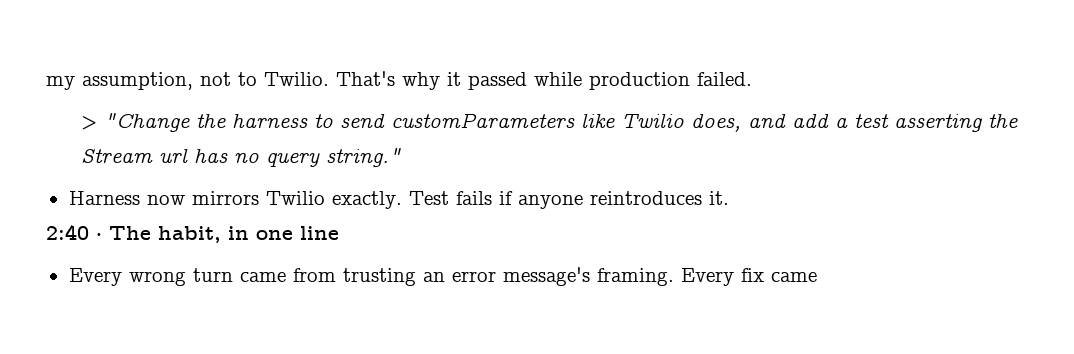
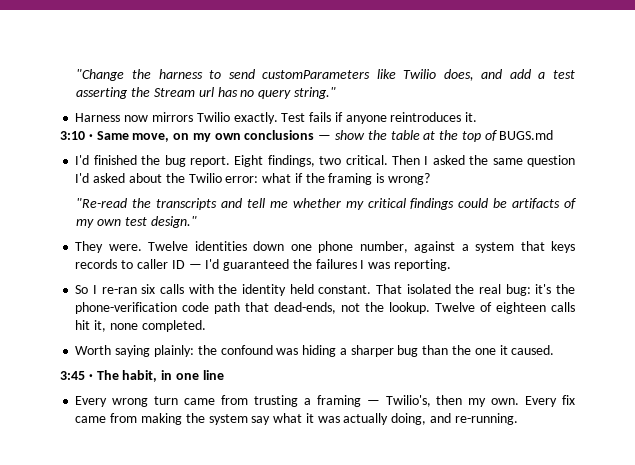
- my assumption, not to Twilio. That's why it passed while production failed.
- > "Change the harness to send customParameters like Twilio does, and add a test asserting the Stream url has no query string."
+ "Change the harness to send customParameters like Twilio does, and add a test asserting the Stream url has no query string."
- 2:40 · The habit, in one line
+ 3:10 · Same move, on my own conclusions — show the table at the top of BUGS.md
+ I'd finished the bug report. Eight findings, two critical. Then I asked the same question I'd asked about the Twilio error: what if the framing is wrong?
+ "Re-read the transcripts and tell me whether my critical findings could be artifacts of my own test design."
+ They were. Twelve identities down one phone number, against a system that keys records to caller ID — I'd guaranteed the failures I was reporting.
+ So I re-ran six calls with the identity held constant. That isolated the real bug: it's the phone-verification code path that dead-ends, not the lookup. Twelve of eighteen calls hit it, none completed.
+ Worth saying plainly: the confound was hiding a sharper bug than the one it caused.
+ 3:45 · The habit, in one line
- Every wrong turn came from trusting an error message's framing. Every fix came
+ Every wrong turn came from trusting a framing — Twilio's, then my own. Every fix came from making the system say what it was actually doing, and re-running.

